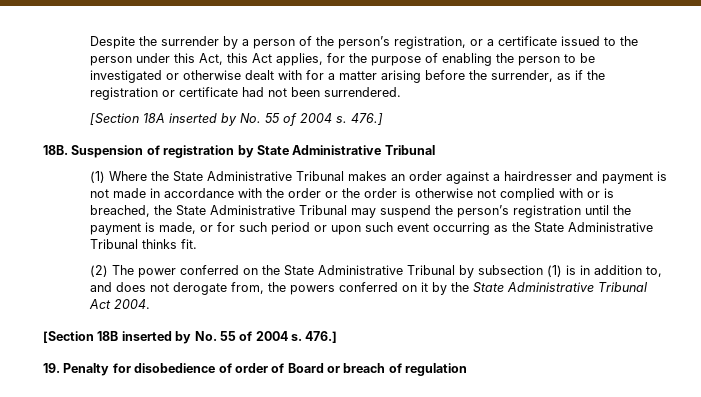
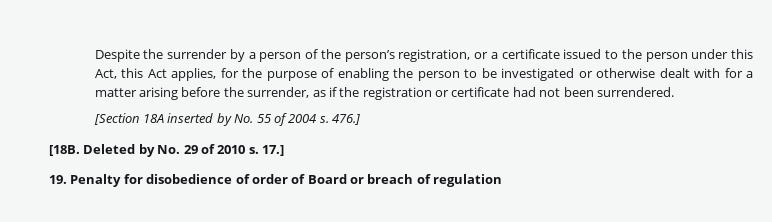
- 18B. Suspension of registration by State Administrative Tribunal
- (1) Where the State Administrative Tribunal makes an order against a hairdresser and payment is not made in accordance with the order or the order is otherwise not complied with or is breached, the State Administrative Tribunal may suspend the person’s registration until the payment is made, or for such period or upon such event occurring as the State Administrative Tribunal thinks fit.
- (2) The power conferred on the State Administrative Tribunal by subsection (1) is in addition to, and does not derogate from, the powers conferred on it by the State Administrative Tribunal Act 2004.
- [Section 18B inserted by No. 55 of 2004 s. 476.]
+ [18B. Deleted by No. 29 of 2010 s. 17.]

